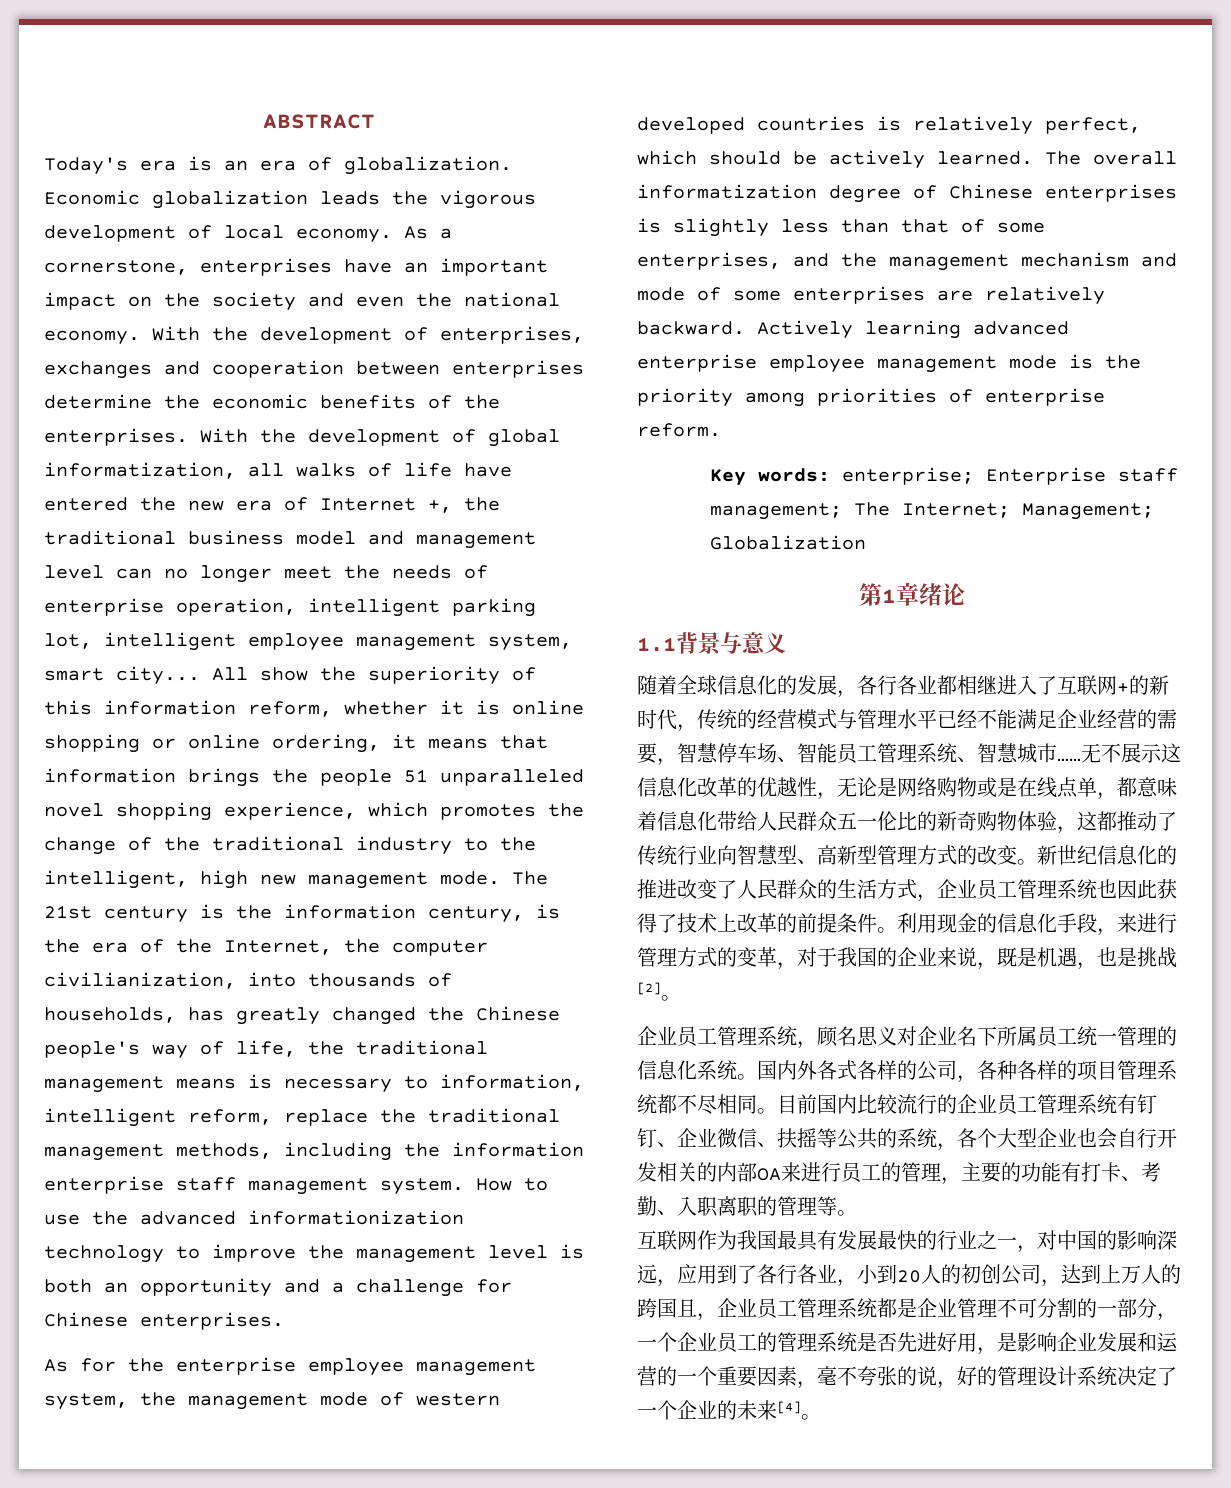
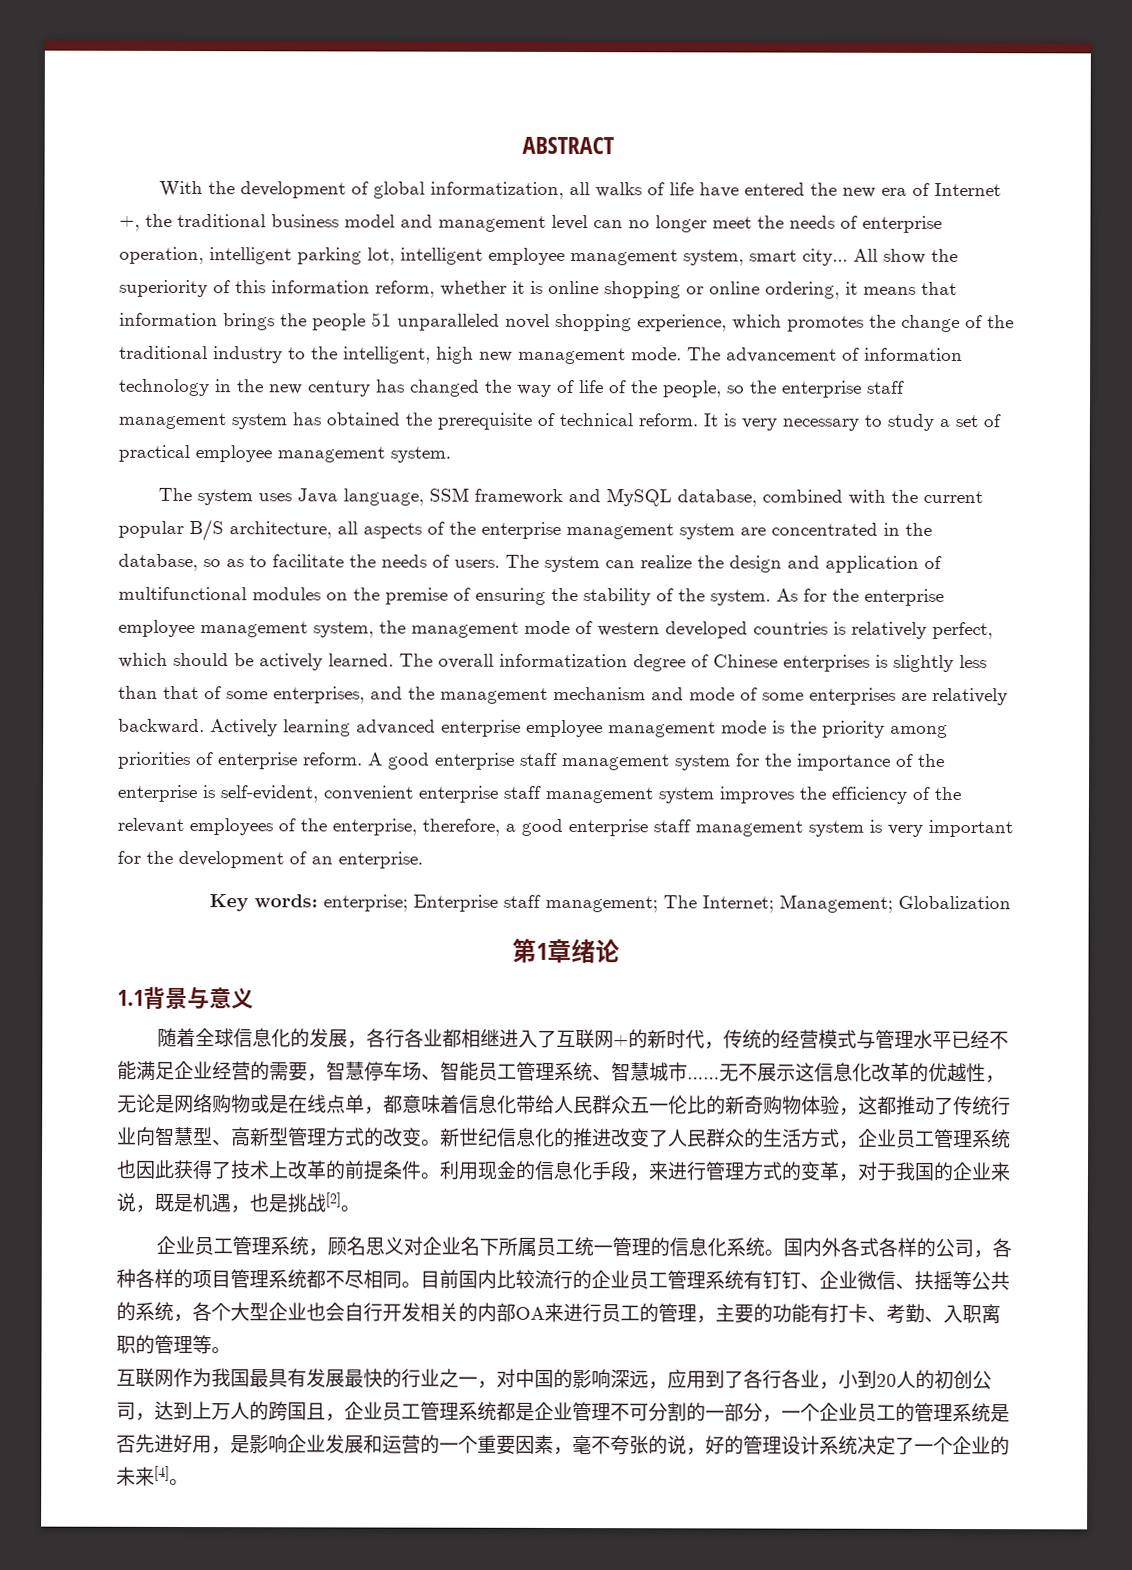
- Today's era is an era of globalization. Economic globalization leads the vigorous development of local economy. As a cornerstone, enterprises have an important impact on the society and even the national economy. With the development of enterprises, exchanges and cooperation between enterprises determine the economic benefits of the enterprises.
- The 21st century is the information century, is the era of the Internet, the computer civilianization, into thousands of households, has greatly changed the Chinese people's way of life, the traditional management means is necessary to information, intelligent reform, replace the traditional management methods, including the information enterprise staff management system. How to use the advanced informationization technology to improve the management level is both an opportunity and a challenge for Chinese enterprises.
- As for the enterprise employee management system, the management mode of western developed countries is relatively perfect, which should be actively learned.
+ The advancement of information technology in the new century has changed the way of life of the people, so the enterprise staff management system has obtained the prerequisite of technical reform. It is very necessary to study a set of practical employee management system.
+ The system uses Java language, SSM framework and MySQL database, combined with the current popular B/S architecture, all aspects of the enterprise management system are concentrated in the database, so as to facilitate the needs of users. The system can realize the design and application of multifunctional modules on the premise of ensuring the stability of the system. As for the enterprise employee management system, the management mode of western developed countries is relatively perfect, which should be actively learned.
+ A good enterprise staff management system for the importance of the enterprise is self-evident, convenient enterprise staff management system improves the efficiency of the relevant employees of the enterprise, therefore, a good enterprise staff management system is very important for the development of an enterprise.

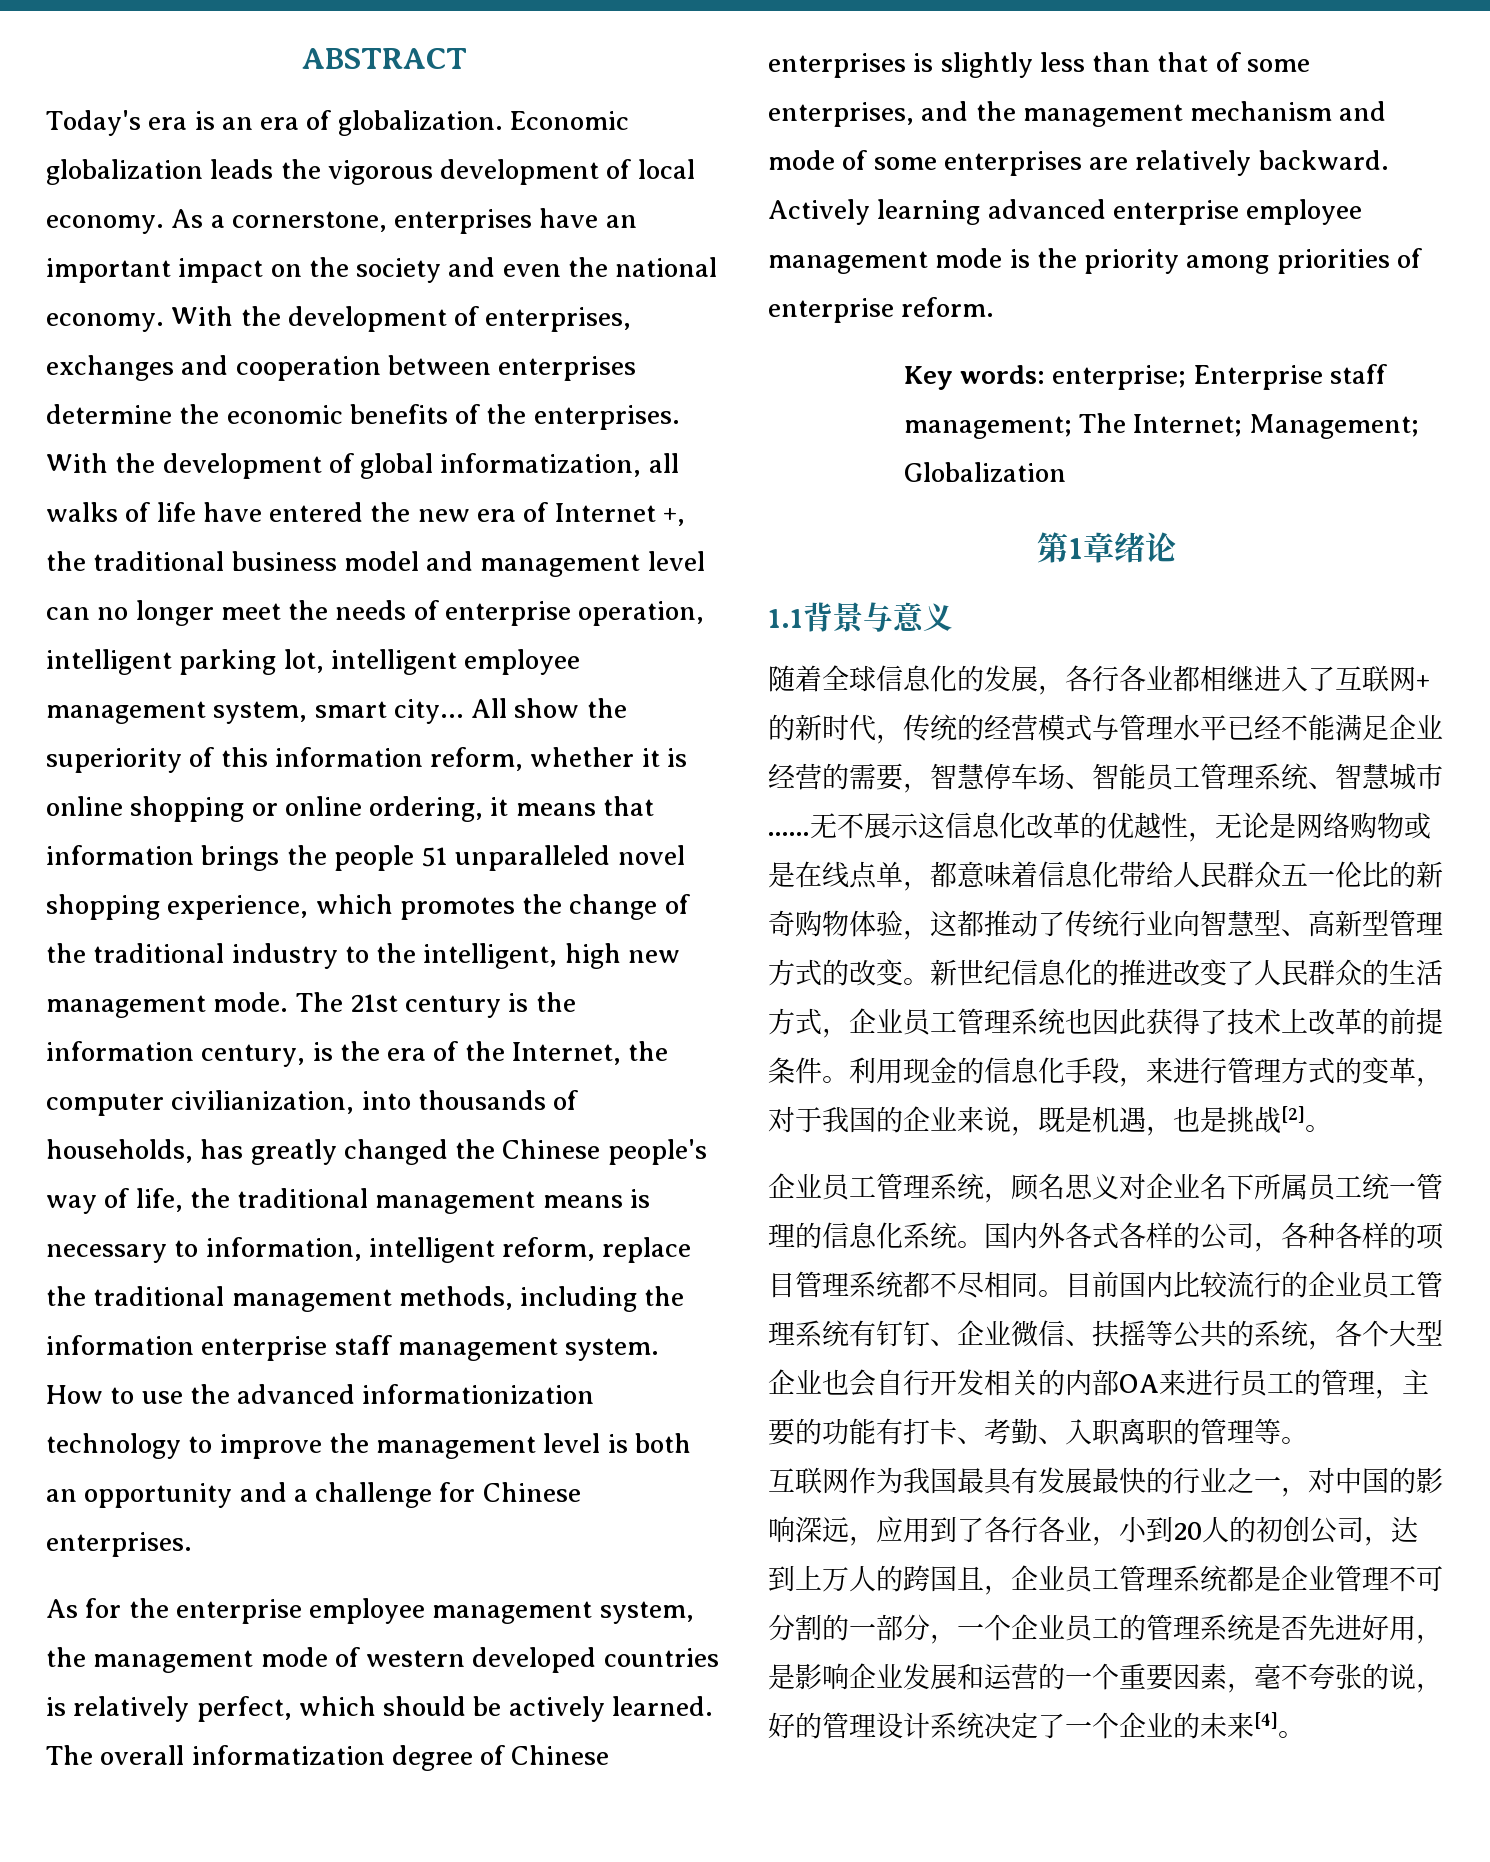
+ Today's era is an era of globalization. Economic globalization leads the vigorous development of local economy. As a cornerstone, enterprises have an important impact on the society and even the national economy. With the development of enterprises, exchanges and cooperation between enterprises determine the economic benefits of the enterprises.
- The advancement of information technology in the new century has changed the way of life of the people, so the enterprise staff management system has obtained the prerequisite of technical reform. It is very necessary to study a set of practical employee management system.
- The system uses Java language, SSM framework and MySQL database, combined with the current popular B/S architecture, all aspects of the enterprise management system are concentrated in the database, so as to facilitate the needs of users. The system can realize the design and application of multifunctional modules on the premise of ensuring the stability of the system. As for the enterprise employee management system, the management mode of western developed countries is relatively perfect, which should be actively learned.
+ The 21st century is the information century, is the era of the Internet, the computer civilianization, into thousands of households, has greatly changed the Chinese people's way of life, the traditional management means is necessary to information, intelligent reform, replace the traditional management methods, including the information enterprise staff management system. How to use the advanced informationization technology to improve the management level is both an opportunity and a challenge for Chinese enterprises.
+ As for the enterprise employee management system, the management mode of western developed countries is relatively perfect, which should be actively learned.
- A good enterprise staff management system for the importance of the enterprise is self-evident, convenient enterprise staff management system improves the efficiency of the relevant employees of the enterprise, therefore, a good enterprise staff management system is very important for the development of an enterprise.

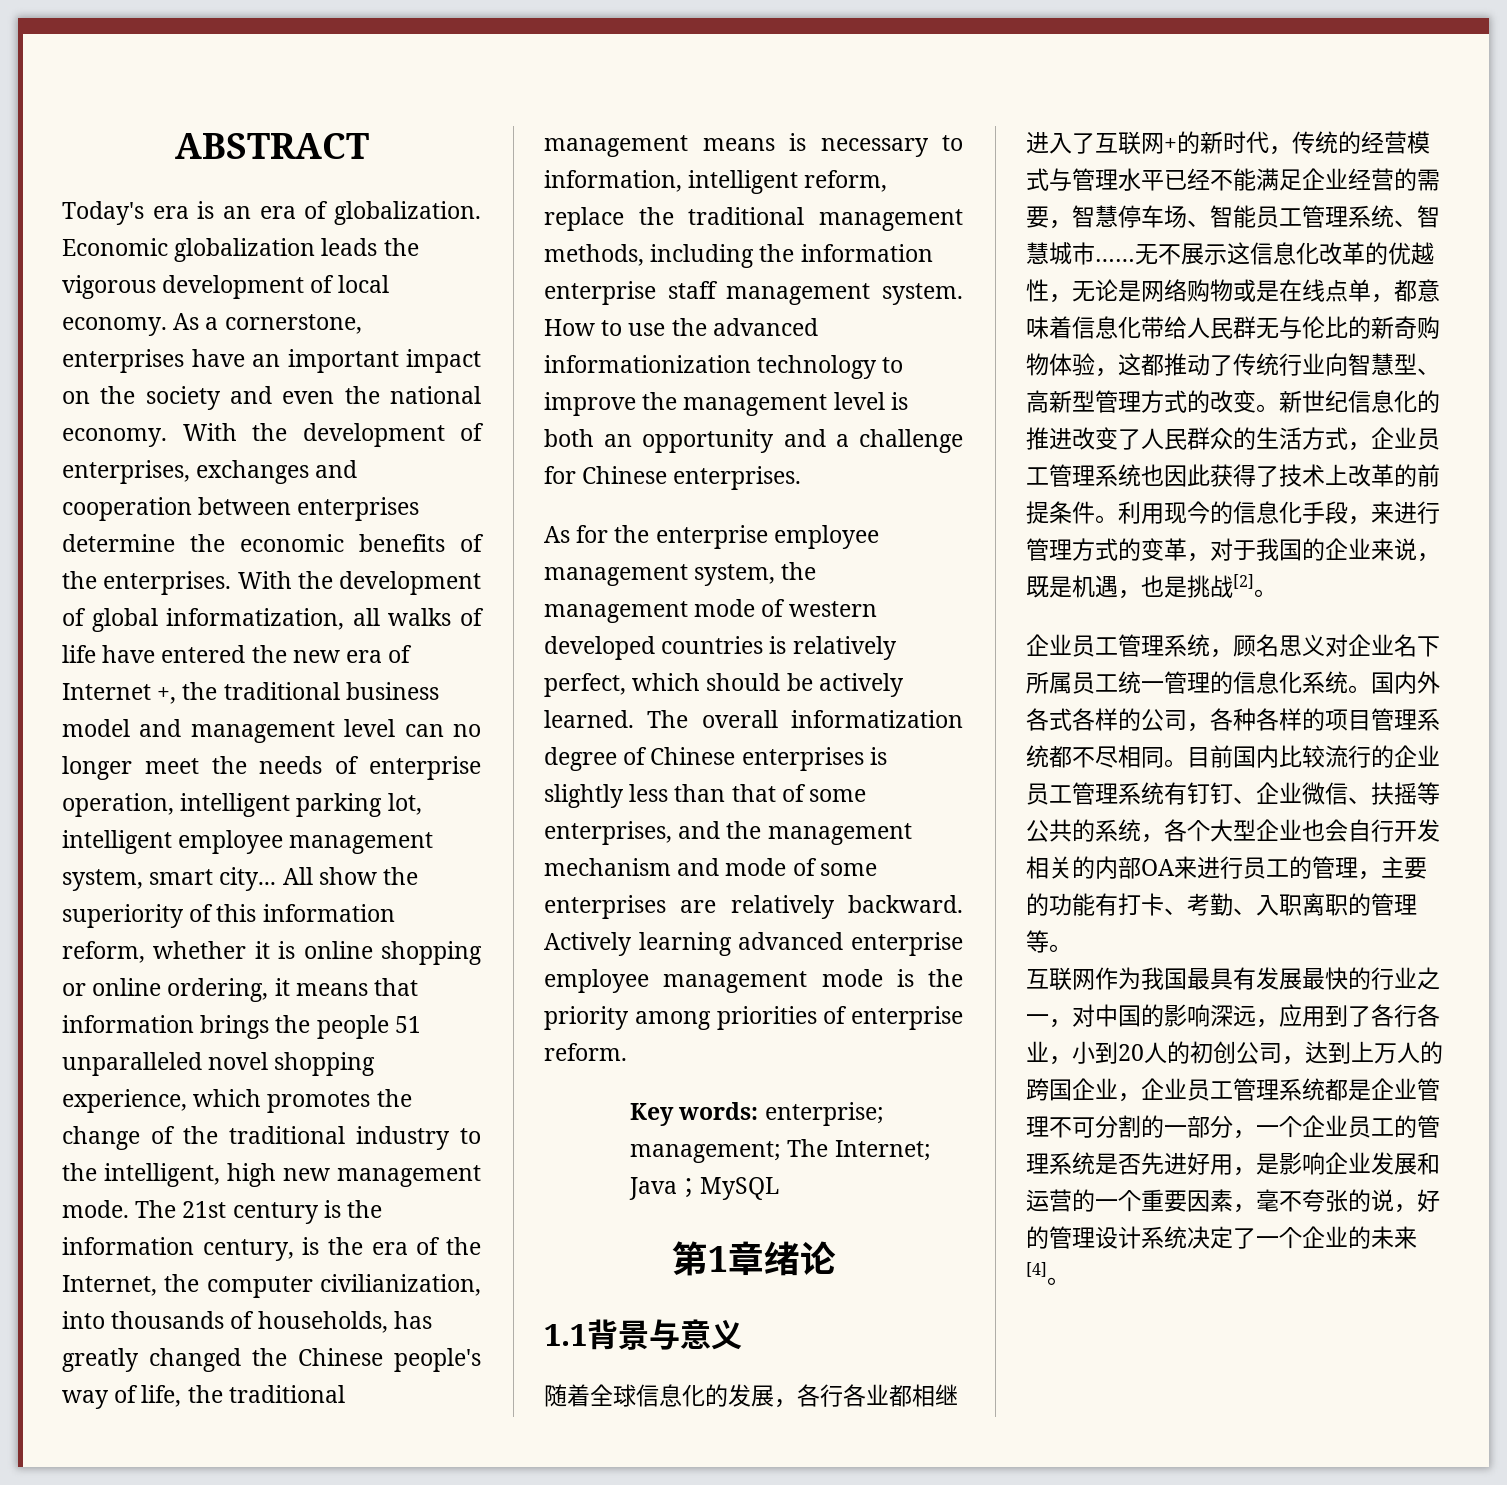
- Key words: enterprise; Enterprise staff management; The Internet; Management; Globalization
+ Key words: enterprise; management; The Internet; Java；MySQL
- 无不展示这信息化改革的优越性，无论是网络购物或是在线点单，都意味着信息化带给人民群众五一伦比的新奇购物体验，这都推动了传统行业向智慧型、高新型管理方式的改变。
+ 无不展示这信息化改革的优越性，无论是网络购物或是在线点单，都意味着信息化带给人民群无与伦比的新奇购物体验，这都推动了传统行业向智慧型、高新型管理方式的改变。
- 利用现金的信息化手段，来进行管理方式的变革，对于我国的企业来说，既是机遇，也是挑战[2]。
+ 利用现今的信息化手段，来进行管理方式的变革，对于我国的企业来说，既是机遇，也是挑战[2]。
- 互联网作为我国最具有发展最快的行业之一，对中国的影响深远，应用到了各行各业，小到20人的初创公司，达到上万人的跨国且，企业员工管理系统都是企业管理不可分割的一部分，一个企业员工的管理系统是否先进好用，是影响企业发展和运营的一个重要因素，毫不夸张的说，好的管理设计系统决定了一个企业的未来[4]。
+ 互联网作为我国最具有发展最快的行业之一，对中国的影响深远，应用到了各行各业，小到20人的初创公司，达到上万人的跨国企业，企业员工管理系统都是企业管理不可分割的一部分，一个企业员工的管理系统是否先进好用，是影响企业发展和运营的一个重要因素，毫不夸张的说，好的管理设计系统决定了一个企业的未来[4]。

